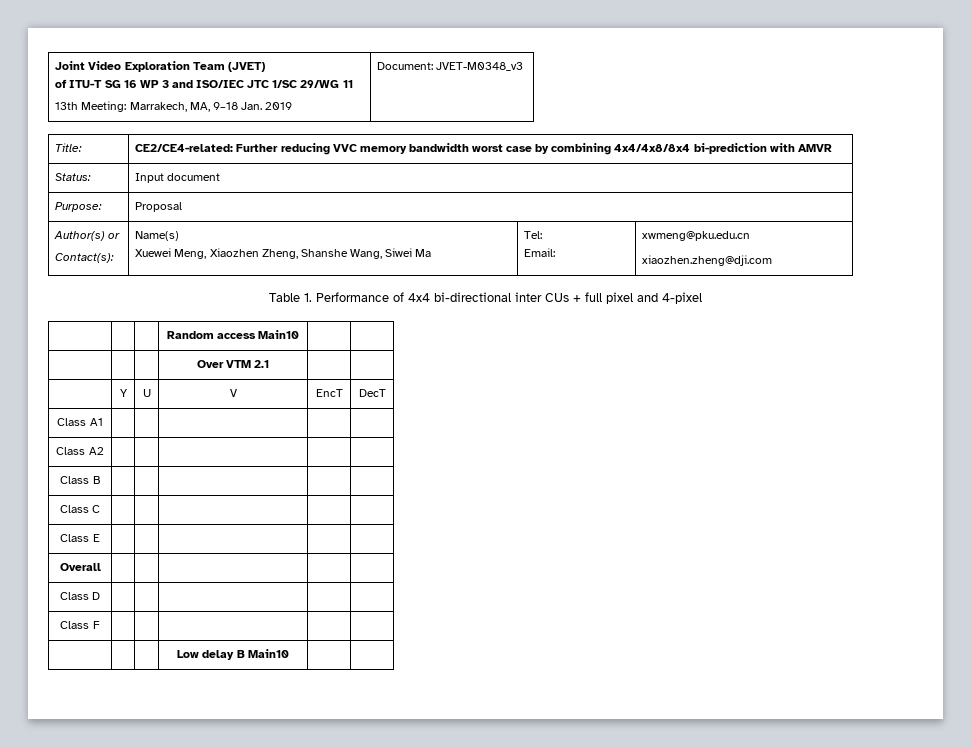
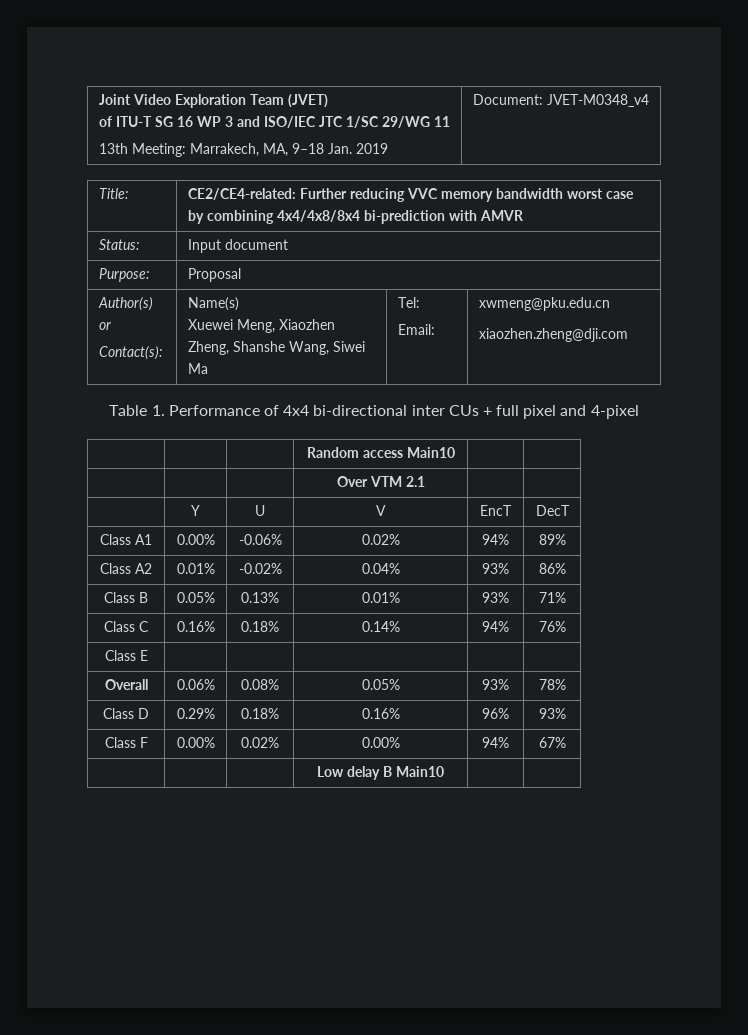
  Joint Video Exploration Team (JVET)
  of ITU-T SG 16 WP 3 and ISO/IEC JTC 1/SC 29/WG 11
- 13th Meeting: Marrakech, MA, 9–18 Jan. 2019 | Document: JVET-M0348_v3
+ 13th Meeting: Marrakech, MA, 9–18 Jan. 2019 | Document: JVET-M0348_v4
- Class A1 | | | | |
- Class A2 | | | | |
- Class B | | | | |
- Class C | | | | |
+ Class A1 | 0.00% | -0.06% | 0.02% | 94% | 89%
+ Class A2 | 0.01% | -0.02% | 0.04% | 93% | 86%
+ Class B | 0.05% | 0.13% | 0.01% | 93% | 71%
+ Class C | 0.16% | 0.18% | 0.14% | 94% | 76%
  Class E | | | | |
- Overall | | | | |
- Class D | | | | |
- Class F | | | | |
+ Overall | 0.06% | 0.08% | 0.05% | 93% | 78%
+ Class D | 0.29% | 0.18% | 0.16% | 96% | 93%
+ Class F | 0.00% | 0.02% | 0.00% | 94% | 67%

